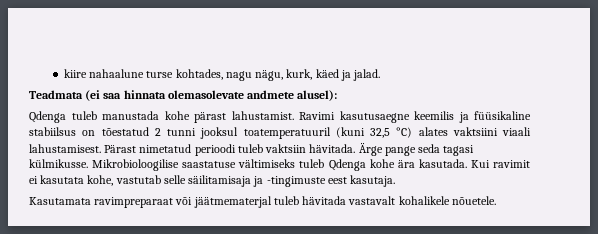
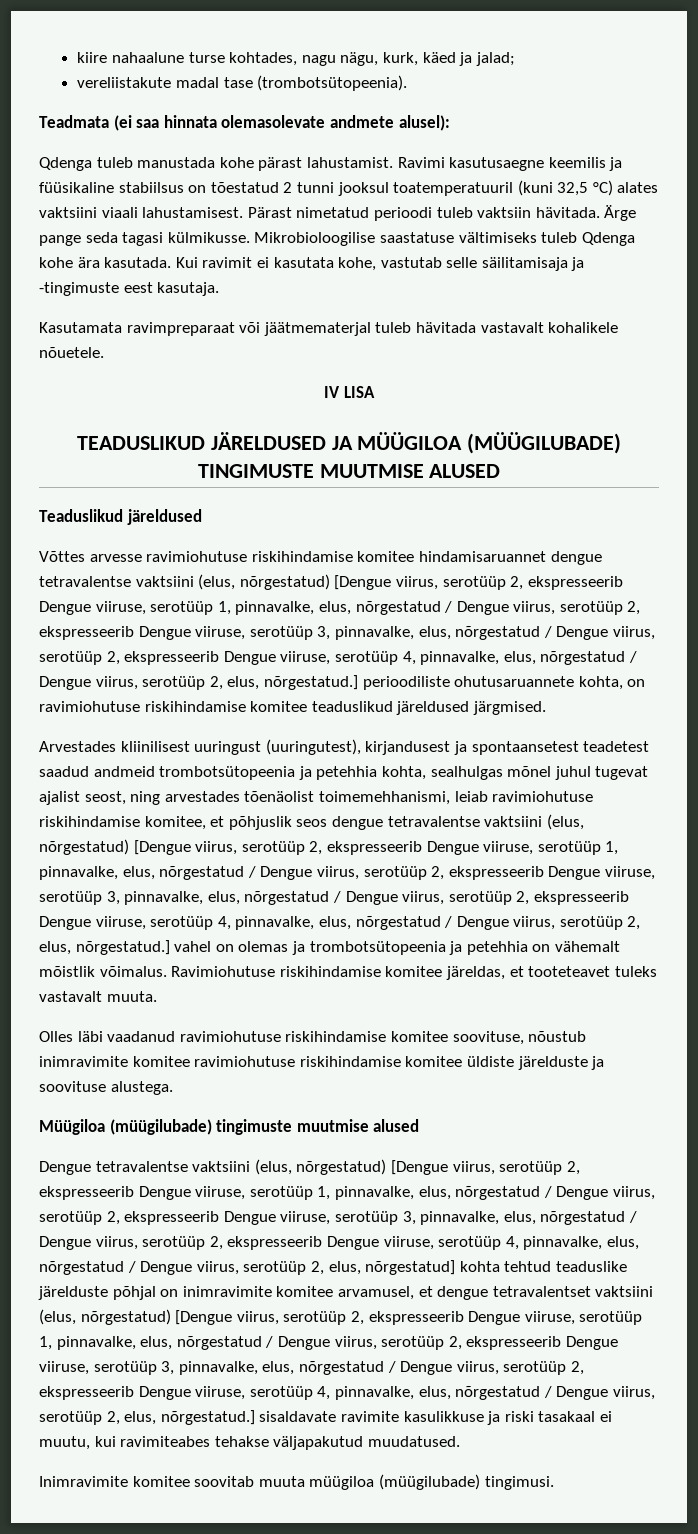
- kiire nahaalune turse kohtades, nagu nägu, kurk, käed ja jalad.
+ kiire nahaalune turse kohtades, nagu nägu, kurk, käed ja jalad;
+ vereliistakute madal tase (trombotsütopeenia).
+ IV LISA
+ TEADUSLIKUD JÄRELDUSED JA MÜÜGILOA (MÜÜGILUBADE) TINGIMUSTE MUUTMISE ALUSED
+ Teaduslikud järeldused
+ Võttes arvesse ravimiohutuse riskihindamise komitee hindamisaruannet dengue tetravalentse vaktsiini (elus, nõrgestatud) [Dengue viirus, serotüüp 2, ekspresseerib Dengue viiruse, serotüüp 1, pinnavalke, elus, nõrgestatud / Dengue viirus, serotüüp 2, ekspresseerib Dengue viiruse, serotüüp 3, pinnavalke, elus, nõrgestatud / Dengue viirus, serotüüp 2, ekspresseerib Dengue viiruse, serotüüp 4, pinnavalke, elus, nõrgestatud / Dengue viirus, serotüüp 2, elus, nõrgestatud.] perioodiliste ohutusaruannete kohta, on ravimiohutuse riskihindamise komitee teaduslikud järeldused järgmised.
+ Arvestades kliinilisest uuringust (uuringutest), kirjandusest ja spontaansetest teadetest saadud andmeid trombotsütopeenia ja petehhia kohta, sealhulgas mõnel juhul tugevat ajalist seost, ning arvestades tõenäolist toimemehhanismi, leiab ravimiohutuse riskihindamise komitee, et põhjuslik seos dengue tetravalentse vaktsiini (elus, nõrgestatud) [Dengue viirus, serotüüp 2, ekspresseerib Dengue viiruse, serotüüp 1, pinnavalke, elus, nõrgestatud / Dengue viirus, serotüüp 2, ekspresseerib Dengue viiruse, serotüüp 3, pinnavalke, elus, nõrgestatud / Dengue viirus, serotüüp 2, ekspresseerib Dengue viiruse, serotüüp 4, pinnavalke, elus, nõrgestatud / Dengue viirus, serotüüp 2, elus, nõrgestatud.] vahel on olemas ja trombotsütopeenia ja petehhia on vähemalt mõistlik võimalus. Ravimiohutuse riskihindamise komitee järeldas, et tooteteavet tuleks vastavalt muuta.
+ Olles läbi vaadanud ravimiohutuse riskihindamise komitee soovituse, nõustub inimravimite komitee ravimiohutuse riskihindamise komitee üldiste järelduste ja soovituse alustega.
+ Müügiloa (müügilubade) tingimuste muutmise alused
+ Dengue tetravalentse vaktsiini (elus, nõrgestatud) [Dengue viirus, serotüüp 2, ekspresseerib Dengue viiruse, serotüüp 1, pinnavalke, elus, nõrgestatud / Dengue viirus, serotüüp 2, ekspresseerib Dengue viiruse, serotüüp 3, pinnavalke, elus, nõrgestatud / Dengue viirus, serotüüp 2, ekspresseerib Dengue viiruse, serotüüp 4, pinnavalke, elus, nõrgestatud / Dengue viirus, serotüüp 2, elus, nõrgestatud] kohta tehtud teaduslike järelduste põhjal on inimravimite komitee arvamusel, et dengue tetravalentset vaktsiini (elus, nõrgestatud) [Dengue viirus, serotüüp 2, ekspresseerib Dengue viiruse, serotüüp 1, pinnavalke, elus, nõrgestatud / Dengue viirus, serotüüp 2, ekspresseerib Dengue viiruse, serotüüp 3, pinnavalke, elus, nõrgestatud / Dengue viirus, serotüüp 2, ekspresseerib Dengue viiruse, serotüüp 4, pinnavalke, elus, nõrgestatud / Dengue viirus, serotüüp 2, elus, nõrgestatud.] sisaldavate ravimite kasulikkuse ja riski tasakaal ei muutu, kui ravimiteabes tehakse väljapakutud muudatused.
+ Inimravimite komitee soovitab muuta müügiloa (müügilubade) tingimusi.

